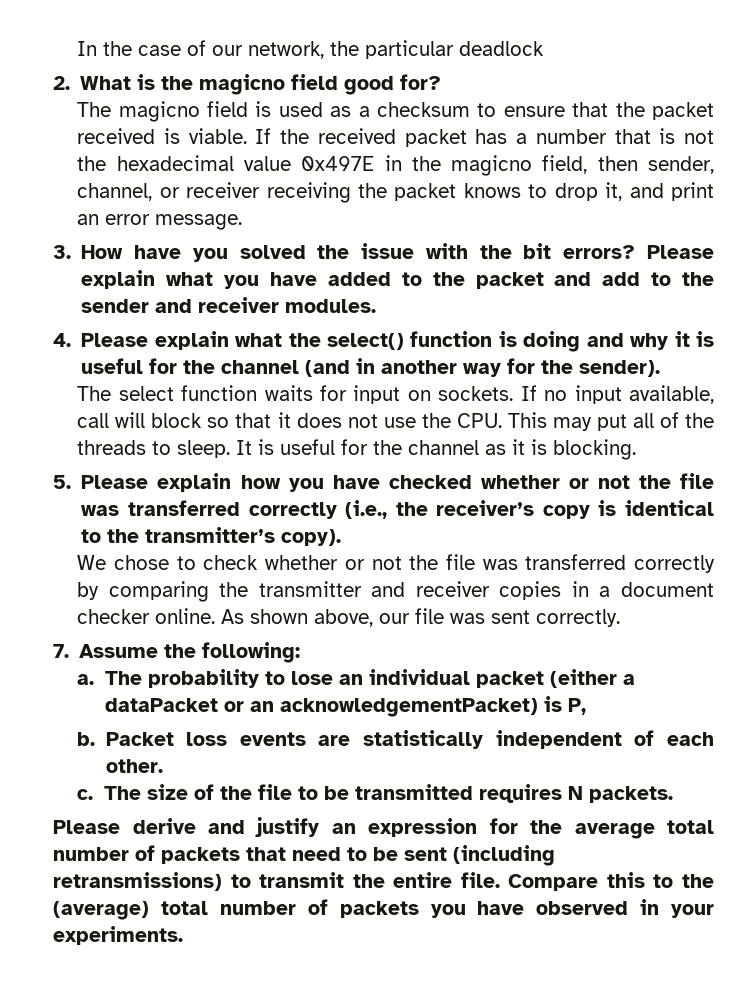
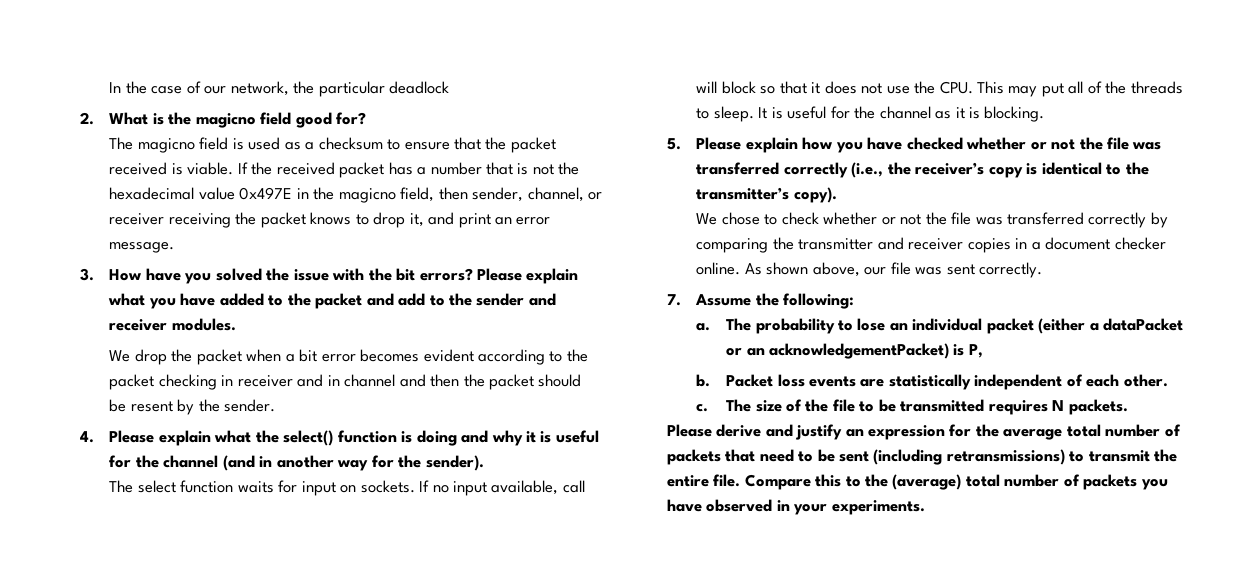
+ We drop the packet when a bit error becomes evident according to the packet checking in receiver and in channel and then the packet should be resent by the sender.

